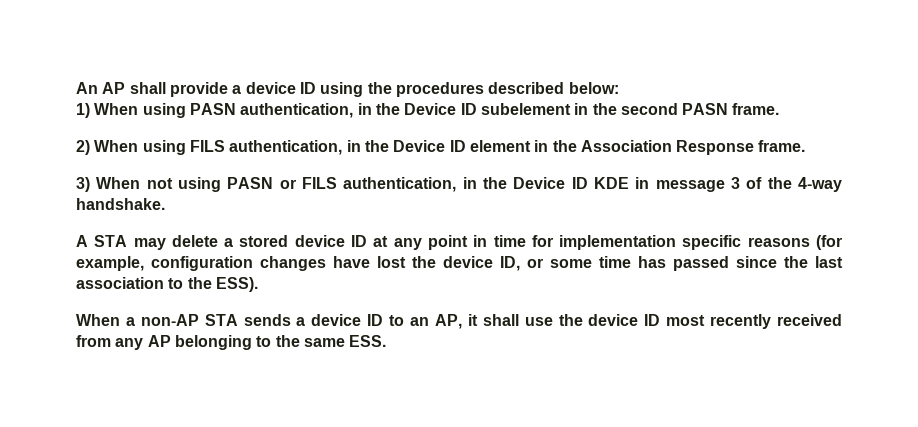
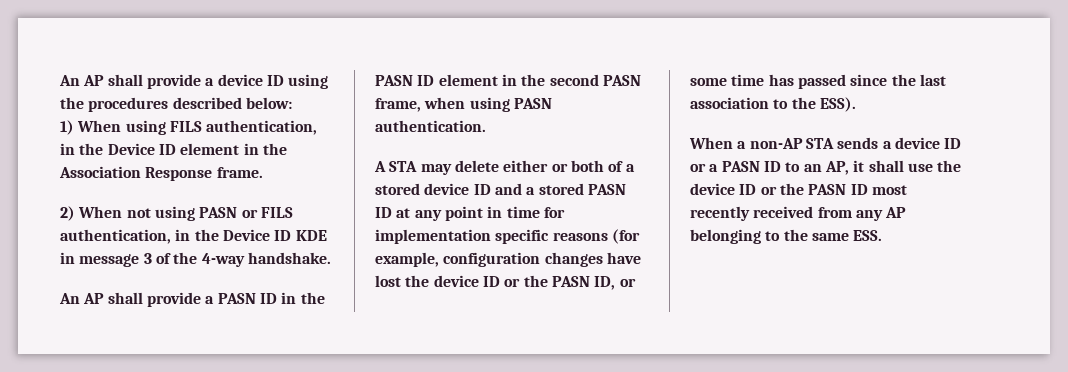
- 1) When using PASN authentication, in the Device ID subelement in the second PASN frame.
- 2) When using FILS authentication, in the Device ID element in the Association Response frame.
+ 1) When using FILS authentication, in the Device ID element in the Association Response frame.
- 3) When not using PASN or FILS authentication, in the Device ID KDE in message 3 of the 4-way handshake.
+ 2) When not using PASN or FILS authentication, in the Device ID KDE in message 3 of the 4-way handshake.
- A STA may delete a stored device ID at any point in time for implementation specific reasons (for example, configuration changes have lost the device ID, or some time has passed since the last association to the ESS).
+ An AP shall provide a PASN ID in the PASN ID element in the second PASN frame, when using PASN authentication.
+ A STA may delete either or both of a stored device ID and a stored PASN ID at any point in time for implementation specific reasons (for example, configuration changes have lost the device ID or the PASN ID, or some time has passed since the last association to the ESS).
- When a non-AP STA sends a device ID to an AP, it shall use the device ID most recently received from any AP belonging to the same ESS.
+ When a non-AP STA sends a device ID or a PASN ID to an AP, it shall use the device ID or the PASN ID most recently received from any AP belonging to the same ESS.

